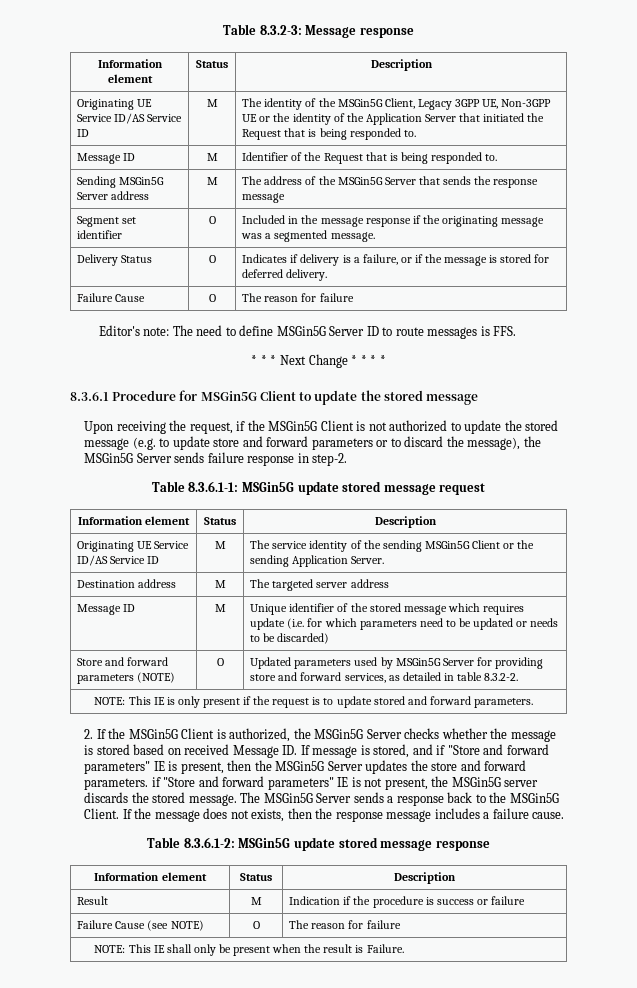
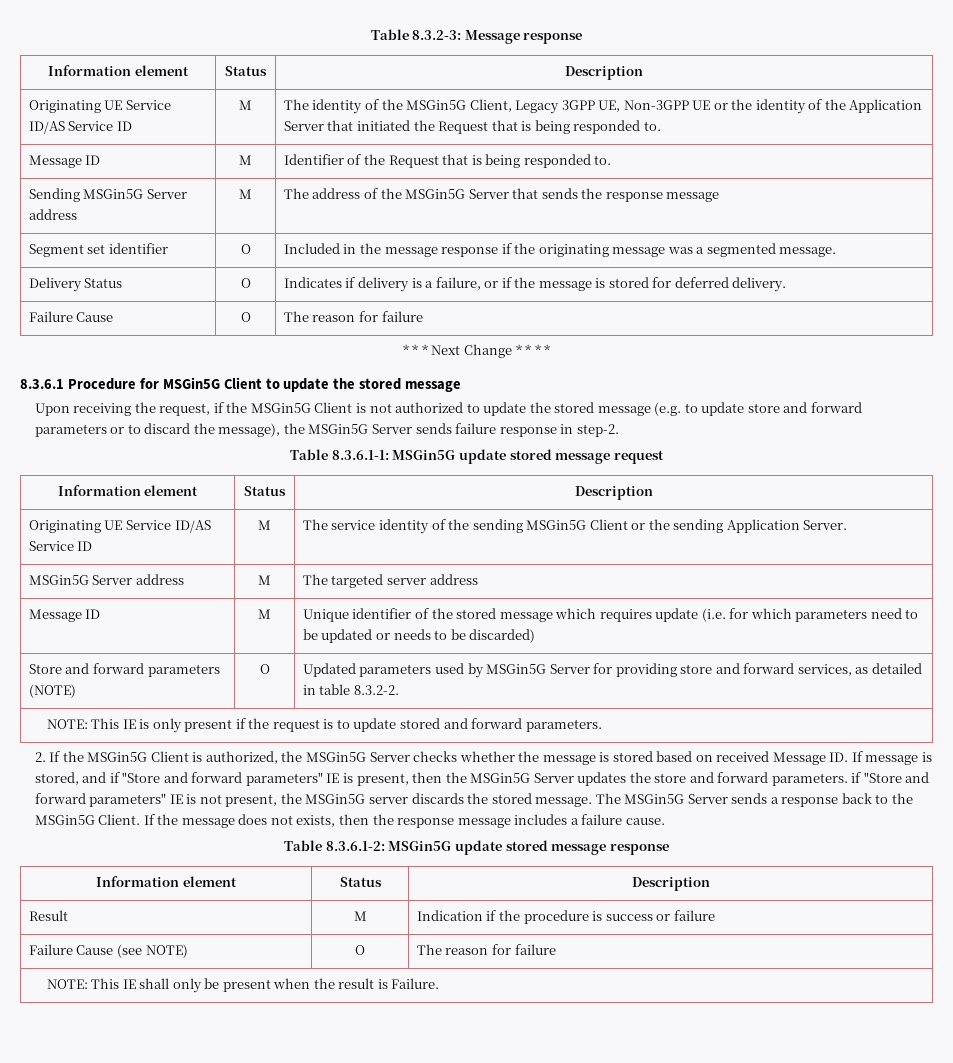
- Editor's note: The need to define MSGin5G Server ID to route messages is FFS.
- Destination address | M | The targeted server address
+ MSGin5G Server address | M | The targeted server address

